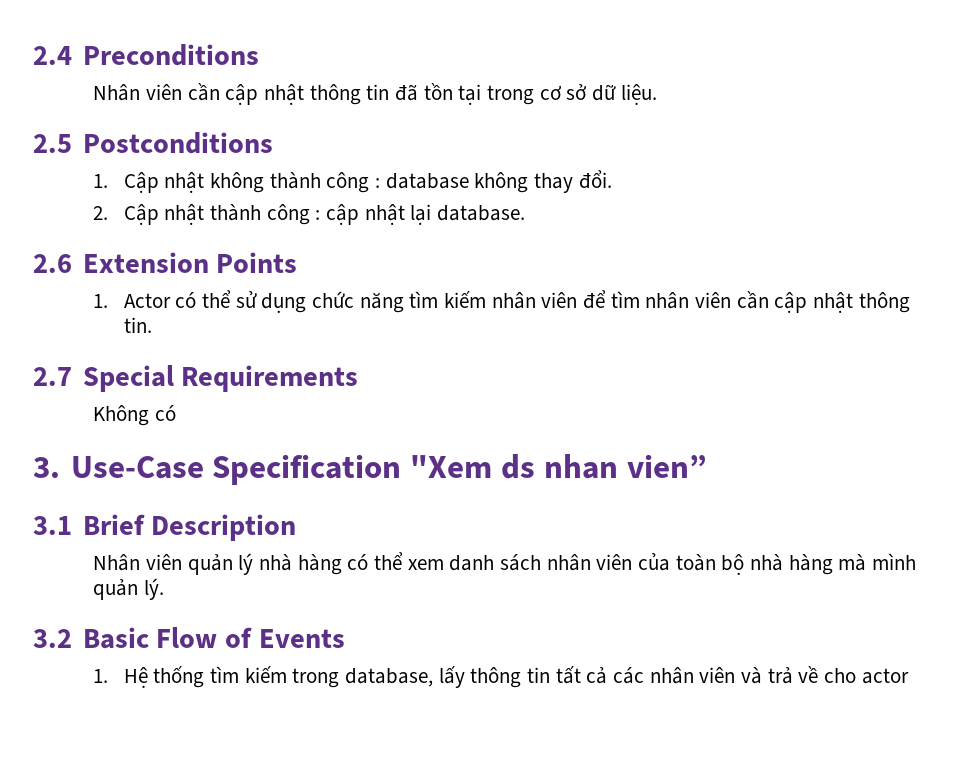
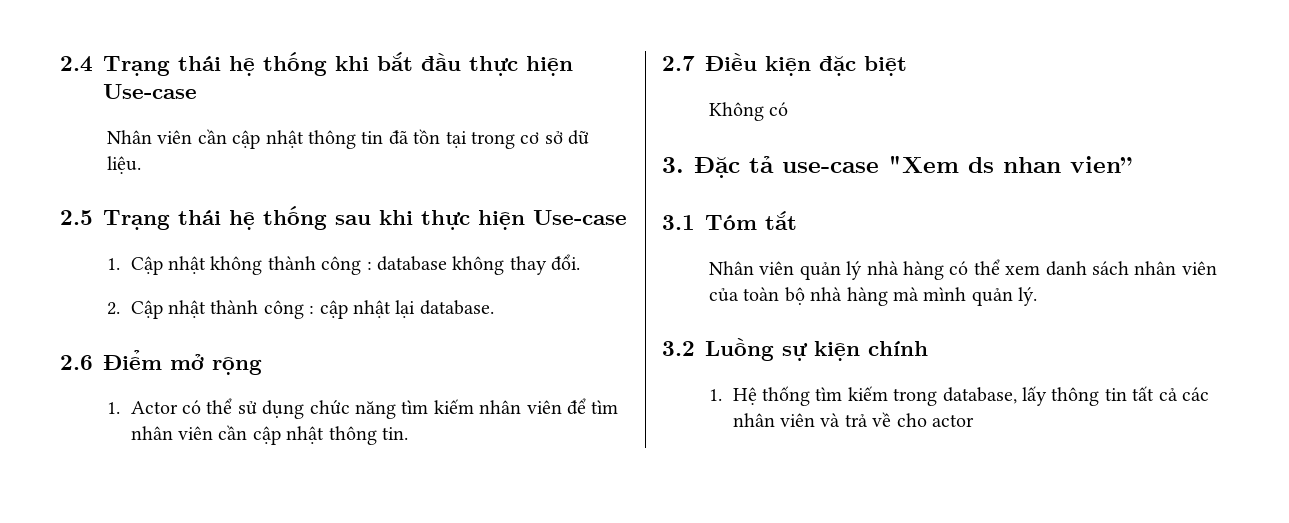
- 2.4 Preconditions
+ 2.4 Trạng thái hệ thống khi bắt đầu thực hiện Use-case
- 2.5 Postconditions
+ 2.5 Trạng thái hệ thống sau khi thực hiện Use-case
- 2.6 Extension Points
+ 2.6 Điểm mở rộng
- 2.7 Special Requirements
+ 2.7 Điều kiện đặc biệt
- 3. Use-Case Specification "Xem ds nhan vien”
+ 3. Đặc tả use-case "Xem ds nhan vien”
- 3.1 Brief Description
+ 3.1 Tóm tắt
- 3.2 Basic Flow of Events
+ 3.2 Luồng sự kiện chính

